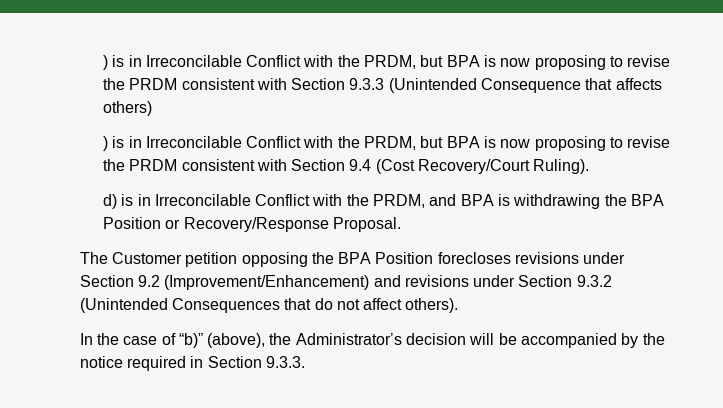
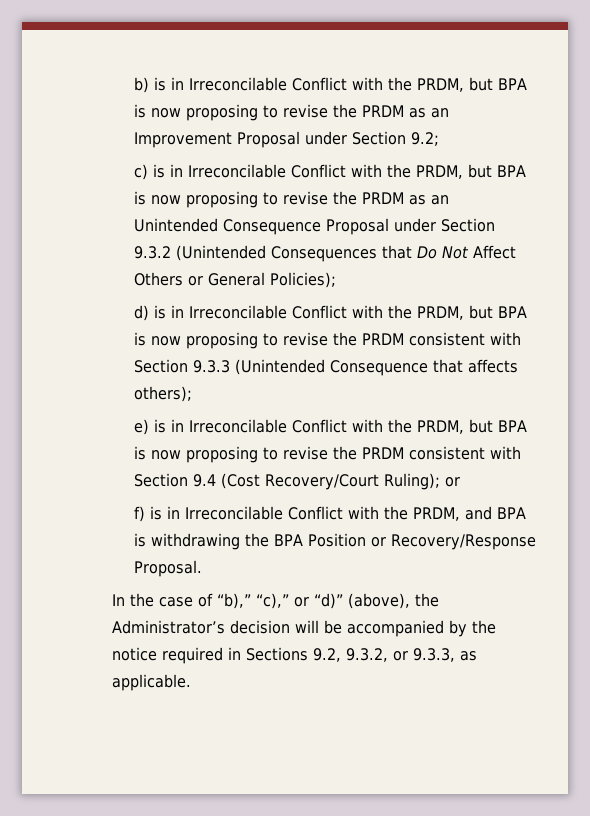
- ) is in Irreconcilable Conflict with the PRDM, but BPA is now proposing to revise the PRDM consistent with Section 9.3.3 (Unintended Consequence that affects others)
- ) is in Irreconcilable Conflict with the PRDM, but BPA is now proposing to revise the PRDM consistent with Section 9.4 (Cost Recovery/Court Ruling).
- d) is in Irreconcilable Conflict with the PRDM, and BPA is withdrawing the BPA Position or Recovery/Response Proposal.
+ b) is in Irreconcilable Conflict with the PRDM, but BPA is now proposing to revise the PRDM as an Improvement Proposal under Section 9.2;
+ c) is in Irreconcilable Conflict with the PRDM, but BPA is now proposing to revise the PRDM as an Unintended Consequence Proposal under Section 9.3.2 (Unintended Consequences that Do Not Affect Others or General Policies);
+ d) is in Irreconcilable Conflict with the PRDM, but BPA is now proposing to revise the PRDM consistent with Section 9.3.3 (Unintended Consequence that affects others);
+ e) is in Irreconcilable Conflict with the PRDM, but BPA is now proposing to revise the PRDM consistent with Section 9.4 (Cost Recovery/Court Ruling); or
+ f) is in Irreconcilable Conflict with the PRDM, and BPA is withdrawing the BPA Position or Recovery/Response Proposal.
- The Customer petition opposing the BPA Position forecloses revisions under Section 9.2 (Improvement/Enhancement) and revisions under Section 9.3.2 (Unintended Consequences that do not affect others).
- In the case of “b)” (above), the Administrator’s decision will be accompanied by the notice required in Section 9.3.3.
+ In the case of “b),” “c),” or “d)” (above), the Administrator’s decision will be accompanied by the notice required in Sections 9.2, 9.3.2, or 9.3.3, as applicable.

